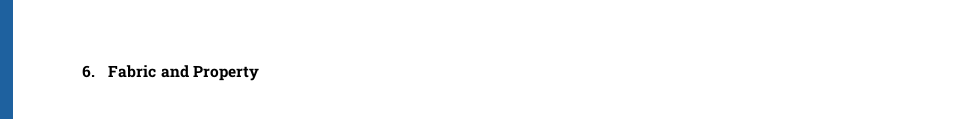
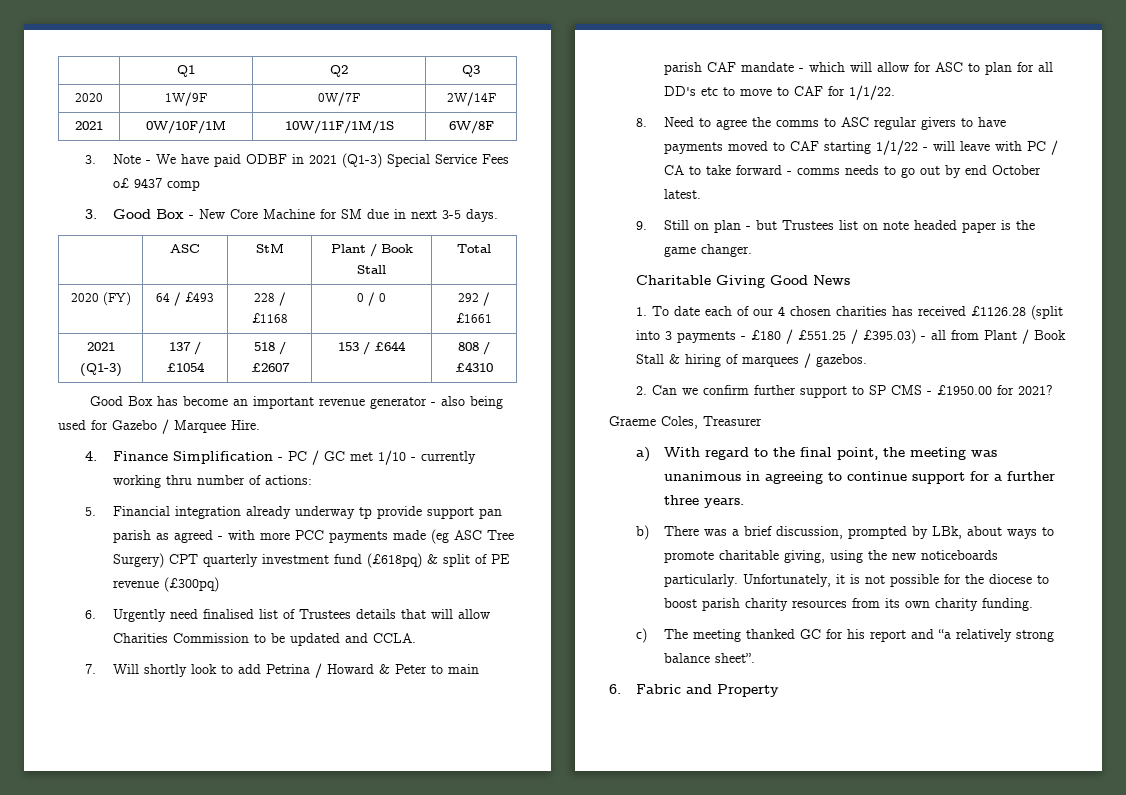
+ | Q1 | Q2 | Q3
+ 2020 | 1W/9F | 0W/7F | 2W/14F
+ 2021 | 0W/10F/1M | 10W/11F/1M/1S | 6W/8F
+ 3. Note - We have paid ODBF in 2021 (Q1-3) Special Service Fees o£ 9437 comp
+ 3. Good Box - New Core Machine for SM due in next 3-5 days.
+ | ASC | StM | Plant / Book Stall | Total
+ 2020 (FY) | 64 / £493 | 228 / £1168 | 0 / 0 | 292 / £1661
+ 2021 (Q1-3) | 137 / £1054 | 518 / £2607 | 153 / £644 | 808 / £4310
+ Good Box has become an important revenue generator - also being used for Gazebo / Marquee Hire.
+ 4. Finance Simplification - PC / GC met 1/10 - currently working thru number of actions:
+ 5. Financial integration already underway tp provide support pan parish as agreed - with more PCC payments made (eg ASC Tree Surgery) CPT quarterly investment fund (£618pq) & split of PE revenue (£300pq)
+ 6. Urgently need finalised list of Trustees details that will allow Charities Commission to be updated and CCLA.
+ 7. Will shortly look to add Petrina / Howard & Peter to main parish CAF mandate - which will allow for ASC to plan for all DD's etc to move to CAF for 1/1/22.
+ 8. Need to agree the comms to ASC regular givers to have payments moved to CAF starting 1/1/22 - will leave with PC / CA to take forward - comms needs to go out by end October latest.
+ 9. Still on plan - but Trustees list on note headed paper is the game changer.
+ Charitable Giving Good News
+ 1. To date each of our 4 chosen charities has received £1126.28 (split into 3 payments - £180 / £551.25 / £395.03) - all from Plant / Book Stall & hiring of marquees / gazebos.
+ 2. Can we confirm further support to SP CMS - £1950.00 for 2021?
+ Graeme Coles, Treasurer
+ a) With regard to the final point, the meeting was unanimous in agreeing to continue support for a further three years.
+ b) There was a brief discussion, prompted by LBk, about ways to promote charitable giving, using the new noticeboards particularly. Unfortunately, it is not possible for the diocese to boost parish charity resources from its own charity funding.
+ c) The meeting thanked GC for his report and “a relatively strong balance sheet”.

